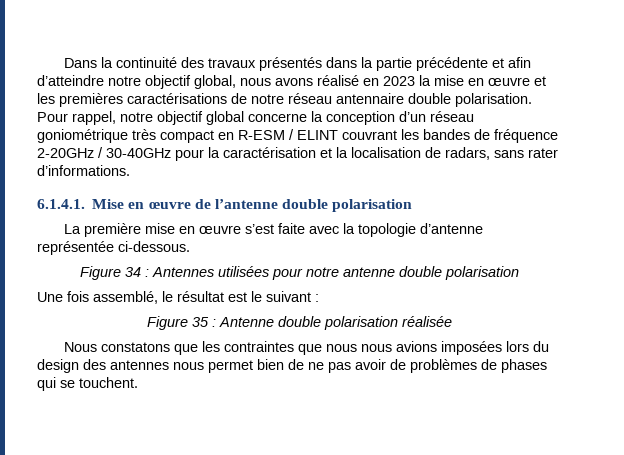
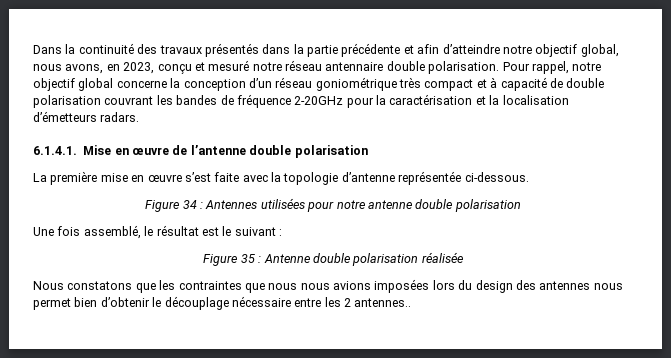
- Dans la continuité des travaux présentés dans la partie précédente et afin d’atteindre notre objectif global, nous avons réalisé en 2023 la mise en œuvre et les premières caractérisations de notre réseau antennaire double polarisation.
+ Dans la continuité des travaux présentés dans la partie précédente et afin d’atteindre notre objectif global, nous avons, en 2023, conçu et mesuré notre réseau antennaire double polarisation.
- Pour rappel, notre objectif global concerne la conception d’un réseau goniométrique très compact en R-ESM / ELINT couvrant les bandes de fréquence 2-20GHz / 30-40GHz pour la caractérisation et la localisation de radars, sans rater d’informations.
+ Pour rappel, notre objectif global concerne la conception d’un réseau goniométrique très compact et à capacité de double polarisation couvrant les bandes de fréquence 2-20GHz pour la caractérisation et la localisation d’émetteurs radars.
- Nous constatons que les contraintes que nous nous avions imposées lors du design des antennes nous permet bien de ne pas avoir de problèmes de phases qui se touchent.
+ Nous constatons que les contraintes que nous nous avions imposées lors du design des antennes nous permet bien d’obtenir le découplage nécessaire entre les 2 antennes..

